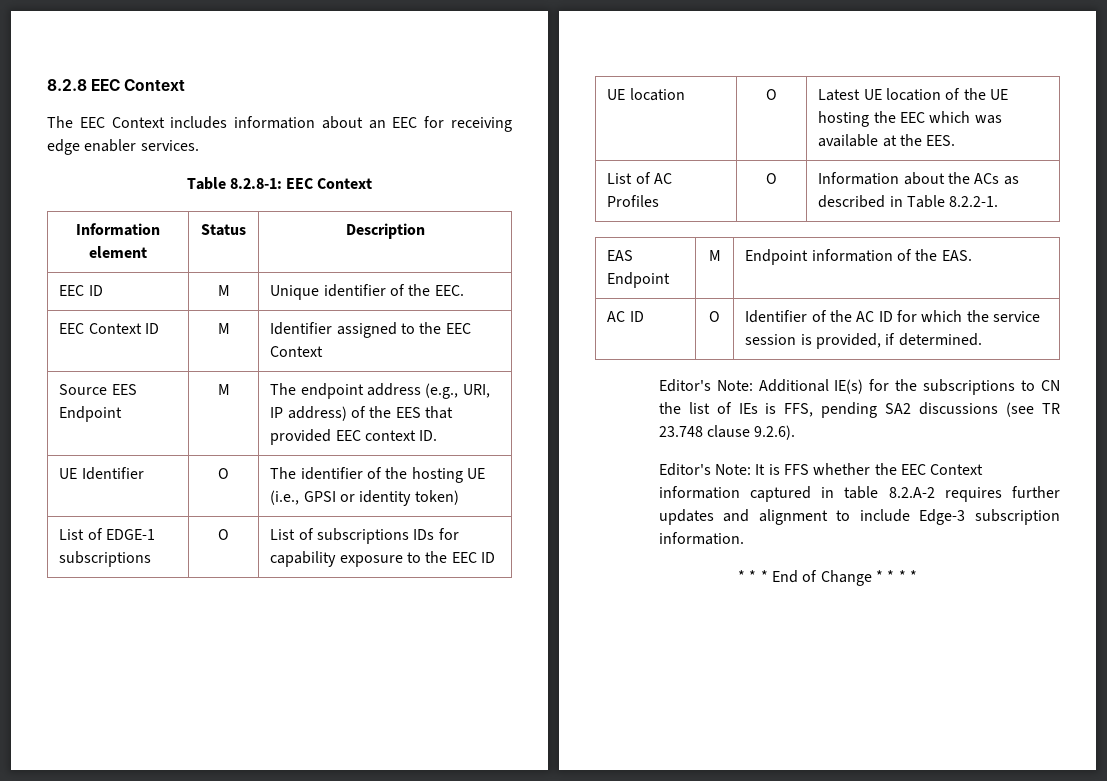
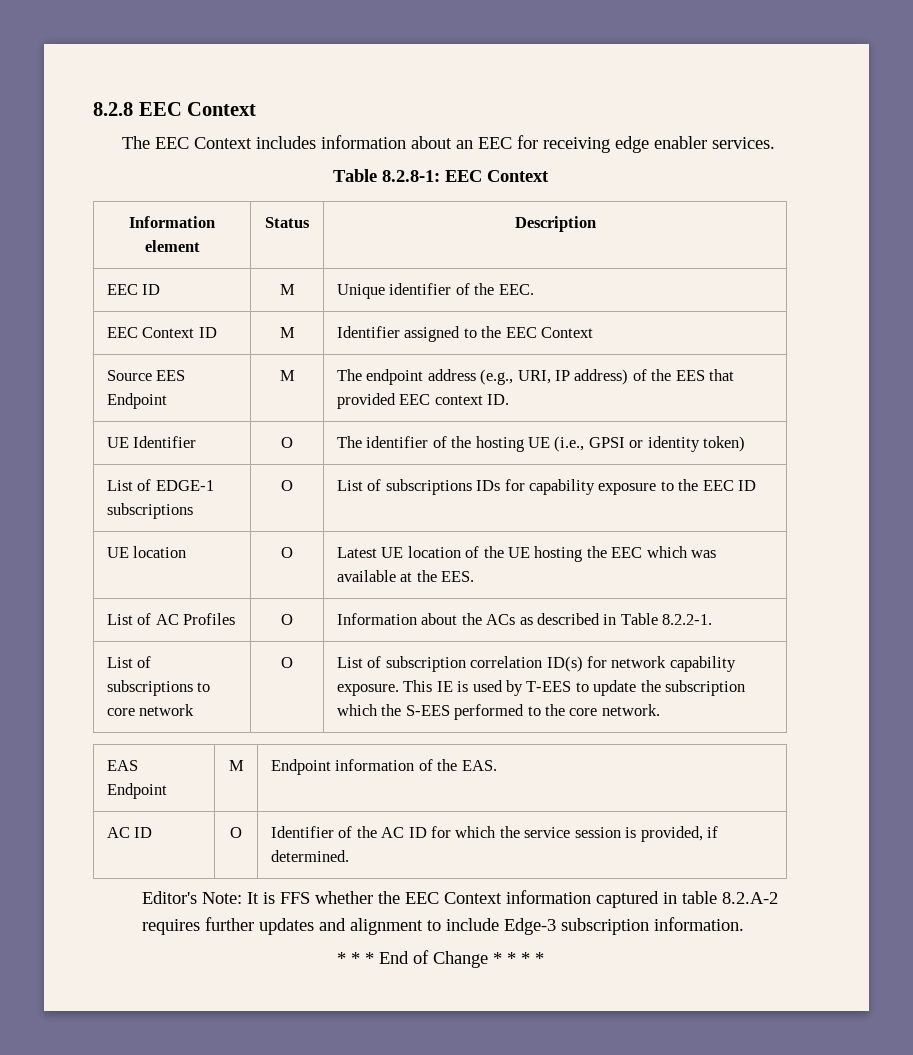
+ List of subscriptions to core network | O | List of subscription correlation ID(s) for network capability exposure. This IE is used by T-EES to update the subscription which the S-EES performed to the core network.
- Editor's Note: Additional IE(s) for the subscriptions to CN the list of IEs is FFS, pending SA2 discussions (see TR 23.748 clause 9.2.6).

